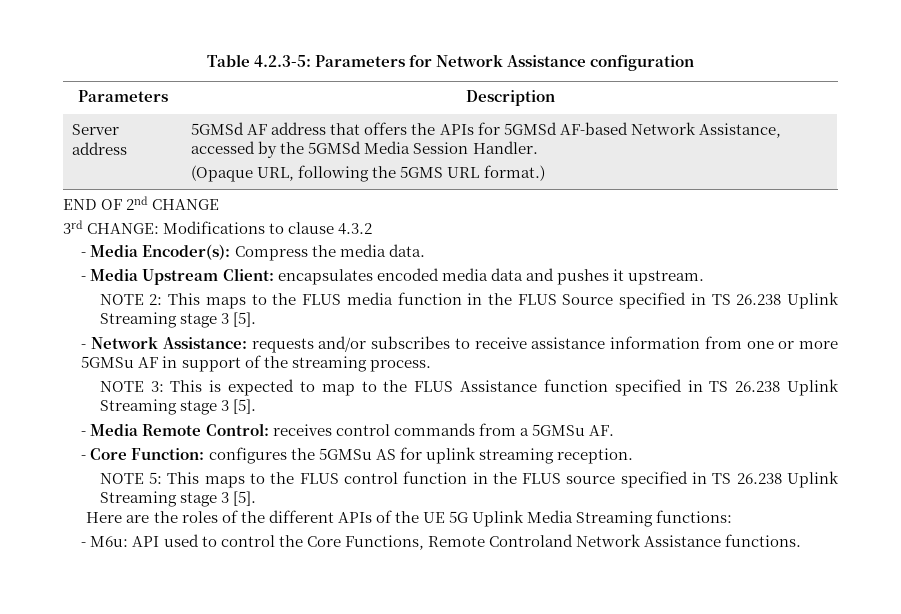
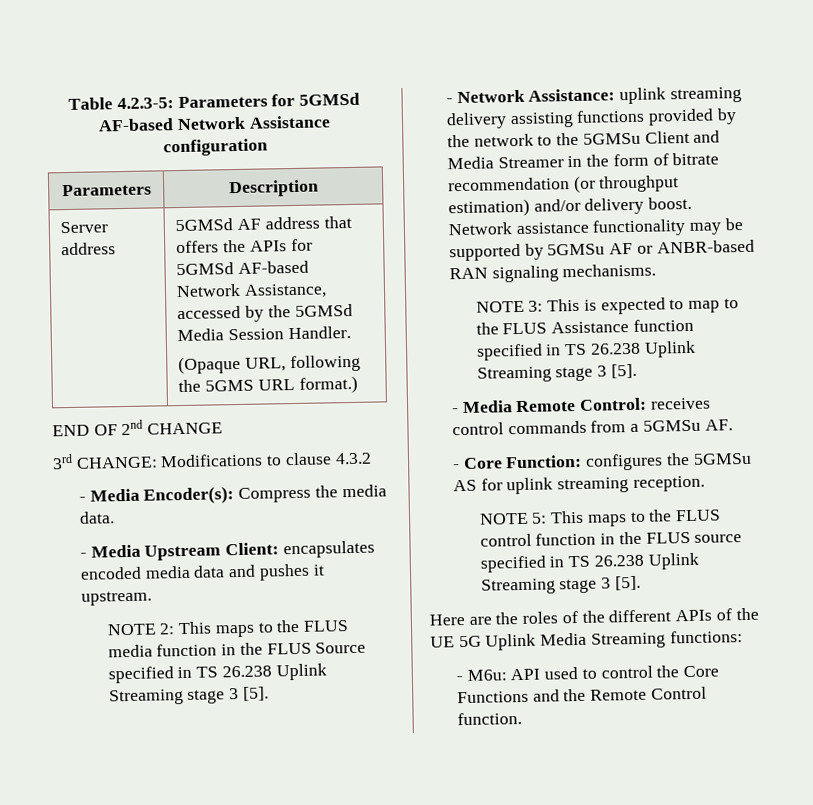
- Table 4.2.3-5: Parameters for Network Assistance configuration
+ Table 4.2.3-5: Parameters for 5GMSd AF-based Network Assistance configuration
- - Network Assistance: requests and/or subscribes to receive assistance information from one or more 5GMSu AF in support of the streaming process.
+ - Network Assistance: uplink streaming delivery assisting functions provided by the network to the 5GMSu Client and Media Streamer in the form of bitrate recommendation (or throughput estimation) and/or delivery boost. Network assistance functionality may be supported by 5GMSu AF or ANBR-based RAN signaling mechanisms.
- - M6u: API used to control the Core Functions, Remote Controland Network Assistance functions.
+ - M6u: API used to control the Core Functions and the Remote Control function.

